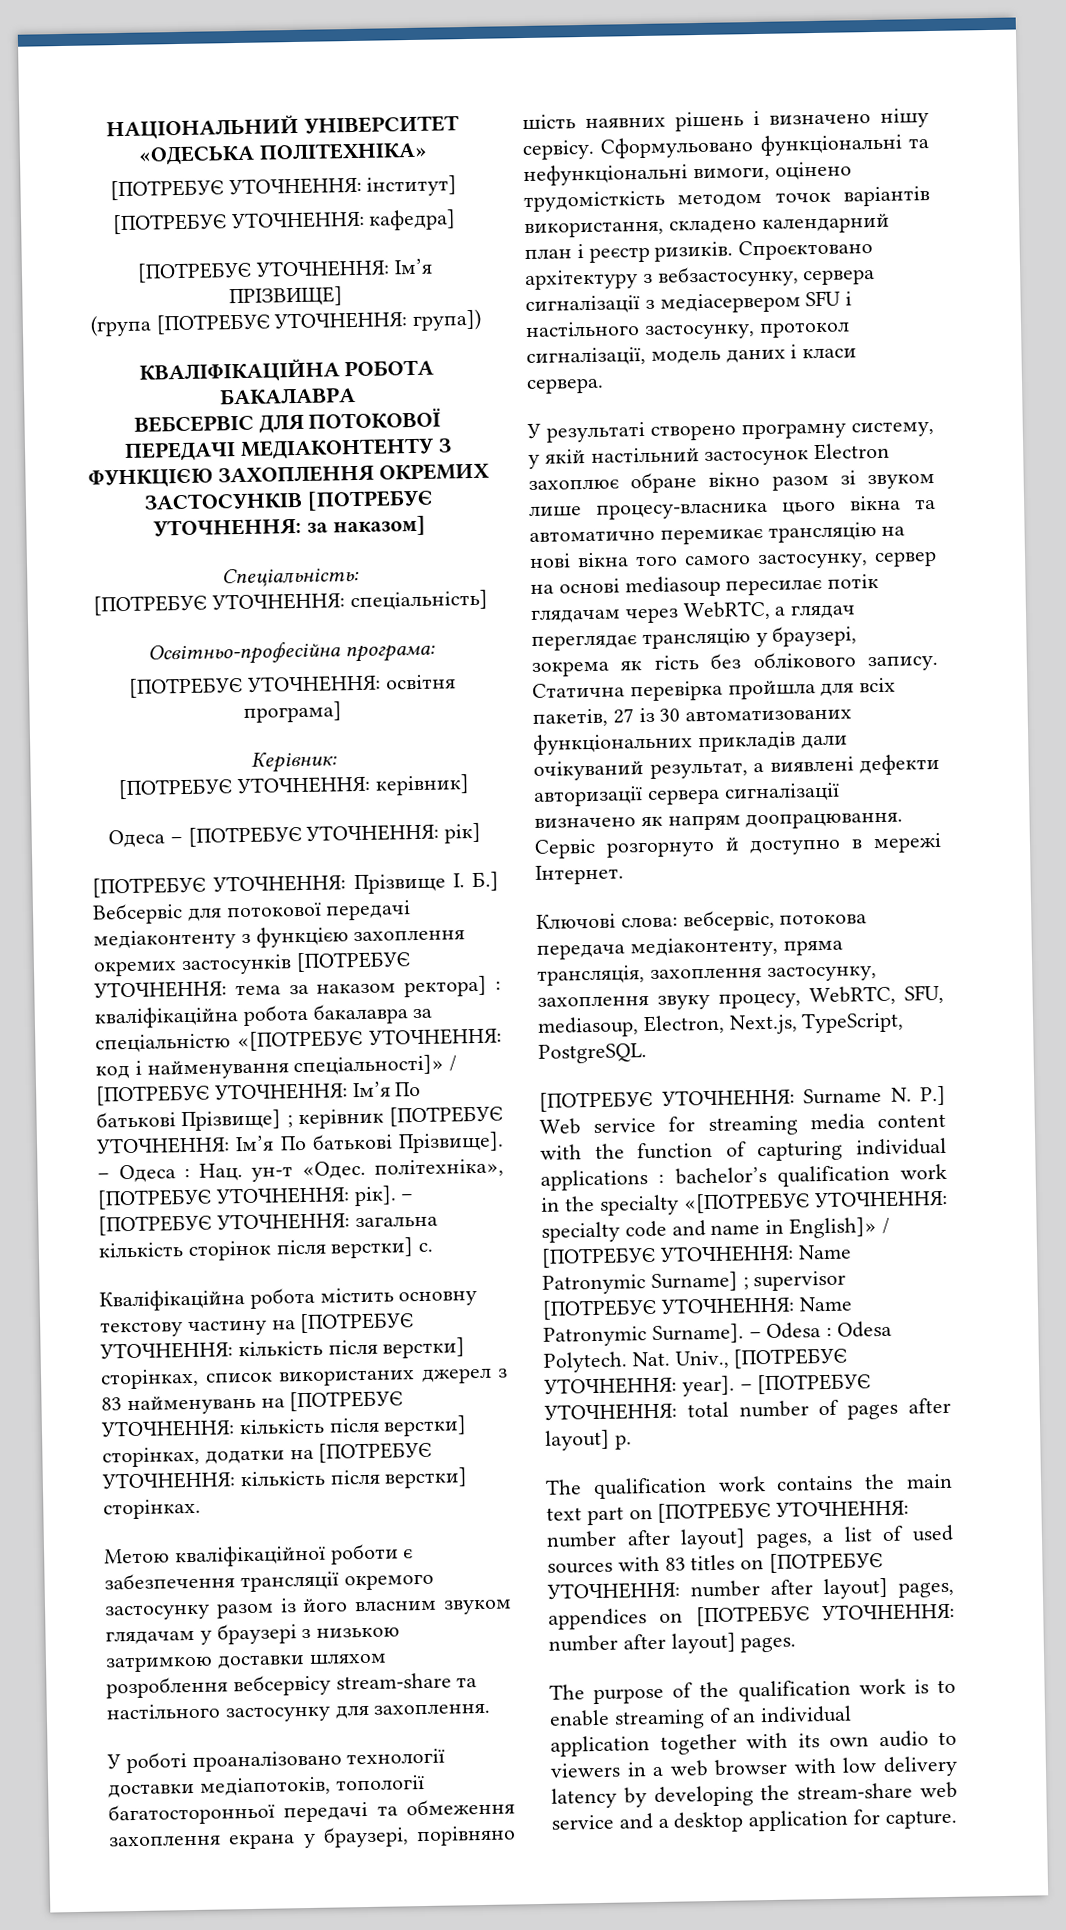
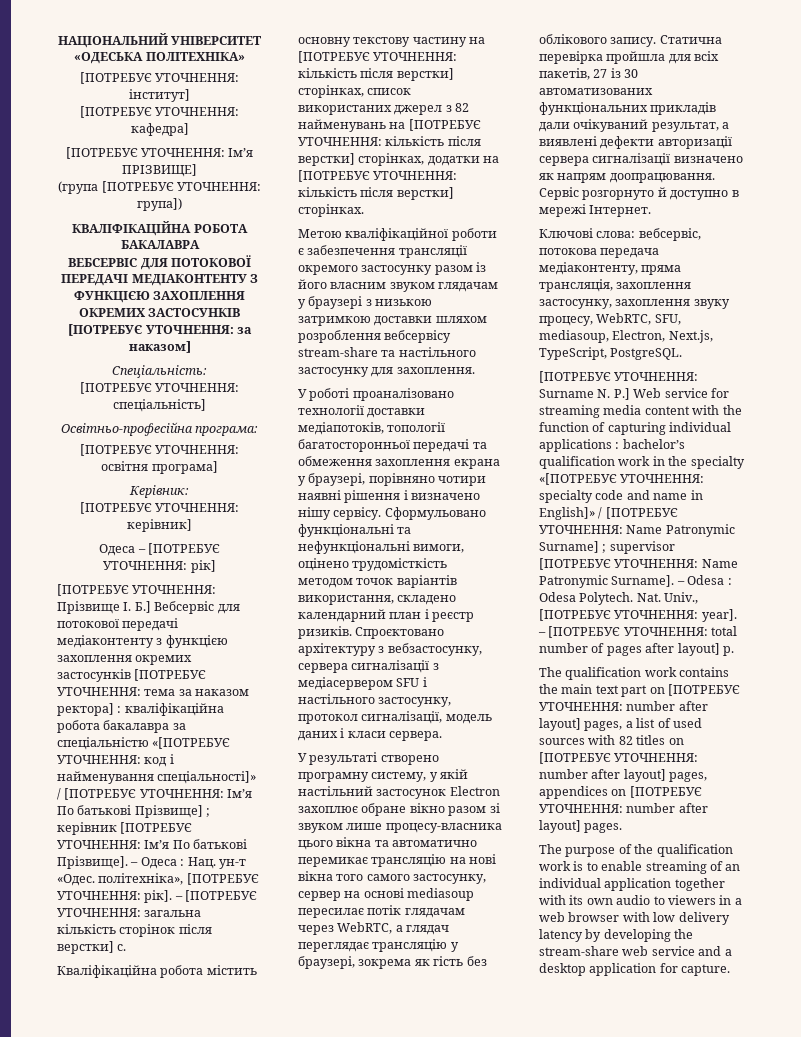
- Кваліфікаційна робота містить основну текстову частину на [ПОТРЕБУЄ УТОЧНЕННЯ: кількість після верстки] сторінках, список використаних джерел з 83 найменувань на [ПОТРЕБУЄ УТОЧНЕННЯ: кількість після верстки] сторінках, додатки на [ПОТРЕБУЄ УТОЧНЕННЯ: кількість після верстки] сторінках.
+ Кваліфікаційна робота містить основну текстову частину на [ПОТРЕБУЄ УТОЧНЕННЯ: кількість після верстки] сторінках, список використаних джерел з 82 найменувань на [ПОТРЕБУЄ УТОЧНЕННЯ: кількість після верстки] сторінках, додатки на [ПОТРЕБУЄ УТОЧНЕННЯ: кількість після верстки] сторінках.
- У роботі проаналізовано технології доставки медіапотоків, топології багатосторонньої передачі та обмеження захоплення екрана у браузері, порівняно шість наявних рішень і визначено нішу сервісу.
+ У роботі проаналізовано технології доставки медіапотоків, топології багатосторонньої передачі та обмеження захоплення екрана у браузері, порівняно чотири наявні рішення і визначено нішу сервісу.
- The qualification work contains the main text part on [ПОТРЕБУЄ УТОЧНЕННЯ: number after layout] pages, a list of used sources with 83 titles on [ПОТРЕБУЄ УТОЧНЕННЯ: number after layout] pages, appendices on [ПОТРЕБУЄ УТОЧНЕННЯ: number after layout] pages.
+ The qualification work contains the main text part on [ПОТРЕБУЄ УТОЧНЕННЯ: number after layout] pages, a list of used sources with 82 titles on [ПОТРЕБУЄ УТОЧНЕННЯ: number after layout] pages, appendices on [ПОТРЕБУЄ УТОЧНЕННЯ: number after layout] pages.

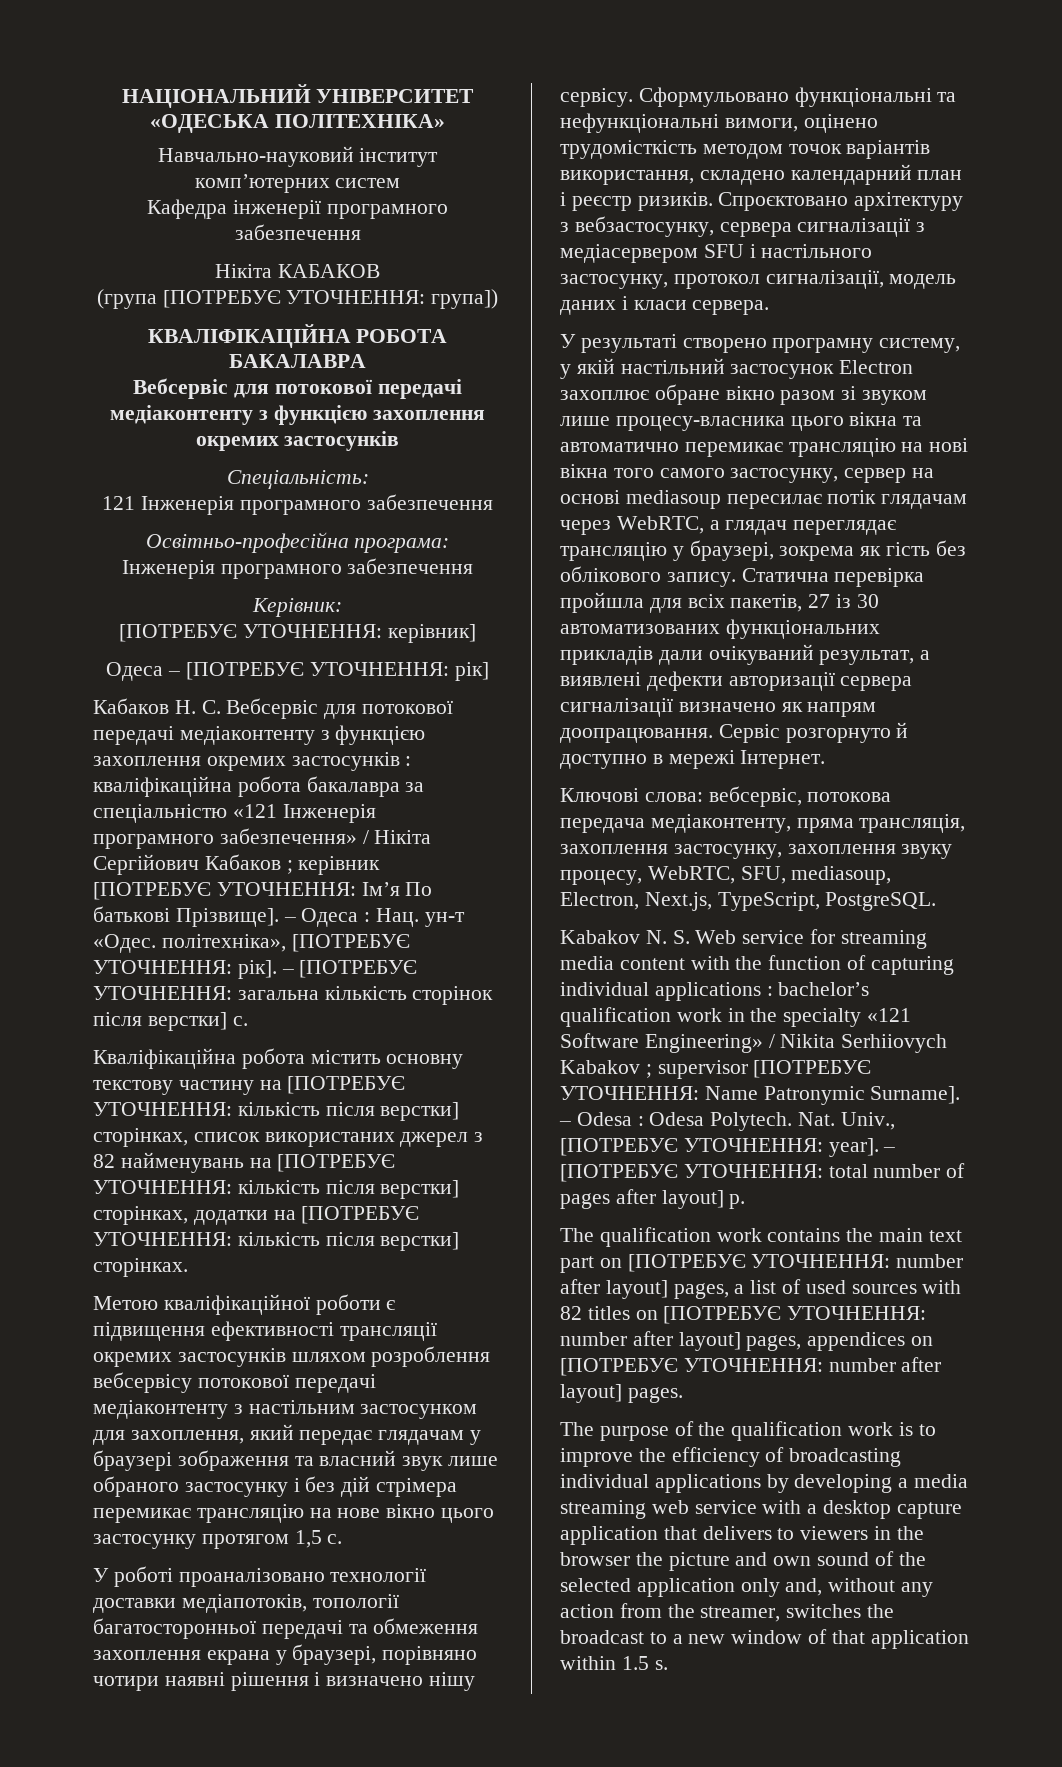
- [ПОТРЕБУЄ УТОЧНЕННЯ: інститут]
- [ПОТРЕБУЄ УТОЧНЕННЯ: кафедра]
- [ПОТРЕБУЄ УТОЧНЕННЯ: Ім’я ПРІЗВИЩЕ]
+ Навчально-науковий інститут комп’ютерних систем
+ Кафедра інженерії програмного забезпечення
+ Нікіта КАБАКОВ
  КВАЛІФІКАЦІЙНА РОБОТА БАКАЛАВРА
- ВЕБСЕРВІС ДЛЯ ПОТОКОВОЇ ПЕРЕДАЧІ МЕДІАКОНТЕНТУ З ФУНКЦІЄЮ ЗАХОПЛЕННЯ ОКРЕМИХ ЗАСТОСУНКІВ [ПОТРЕБУЄ УТОЧНЕННЯ: за наказом]
+ Вебсервіс для потокової передачі медіаконтенту з функцією захоплення окремих застосунків
  Спеціальність:
- [ПОТРЕБУЄ УТОЧНЕННЯ: спеціальність]
+ 121 Інженерія програмного забезпечення
  Освітньо-професійна програма:
- [ПОТРЕБУЄ УТОЧНЕННЯ: освітня програма]
+ Інженерія програмного забезпечення
- [ПОТРЕБУЄ УТОЧНЕННЯ: Прізвище І. Б.] Вебсервіс для потокової передачі медіаконтенту з функцією захоплення окремих застосунків [ПОТРЕБУЄ УТОЧНЕННЯ: тема за наказом ректора] : кваліфікаційна робота бакалавра за спеціальністю «[ПОТРЕБУЄ УТОЧНЕННЯ: код і найменування спеціальності]» / [ПОТРЕБУЄ УТОЧНЕННЯ: Ім’я По батькові Прізвище] ; керівник [ПОТРЕБУЄ УТОЧНЕННЯ: Ім’я По батькові Прізвище].
+ Кабаков Н. С. Вебсервіс для потокової передачі медіаконтенту з функцією захоплення окремих застосунків : кваліфікаційна робота бакалавра за спеціальністю «121 Інженерія програмного забезпечення» / Нікіта Сергійович Кабаков ; керівник [ПОТРЕБУЄ УТОЧНЕННЯ: Ім’я По батькові Прізвище].
- Метою кваліфікаційної роботи є забезпечення трансляції окремого застосунку разом із його власним звуком глядачам у браузері з низькою затримкою доставки шляхом розроблення вебсервісу stream-share та настільного застосунку для захоплення.
+ Метою кваліфікаційної роботи є підвищення ефективності трансляції окремих застосунків шляхом розроблення вебсервісу потокової передачі медіаконтенту з настільним застосунком для захоплення, який передає глядачам у браузері зображення та власний звук лише обраного застосунку і без дій стрімера перемикає трансляцію на нове вікно цього застосунку протягом 1,5 с.
- [ПОТРЕБУЄ УТОЧНЕННЯ: Surname N. P.] Web service for streaming media content with the function of capturing individual applications : bachelor’s qualification work in the specialty «[ПОТРЕБУЄ УТОЧНЕННЯ: specialty code and name in English]» / [ПОТРЕБУЄ УТОЧНЕННЯ: Name Patronymic Surname] ; supervisor [ПОТРЕБУЄ УТОЧНЕННЯ: Name Patronymic Surname].
+ Kabakov N. S. Web service for streaming media content with the function of capturing individual applications : bachelor’s qualification work in the specialty «121 Software Engineering» / Nikita Serhiiovych Kabakov ; supervisor [ПОТРЕБУЄ УТОЧНЕННЯ: Name Patronymic Surname].
- The purpose of the qualification work is to enable streaming of an individual application together with its own audio to viewers in a web browser with low delivery latency by developing the stream-share web service and a desktop application for capture.
+ The purpose of the qualification work is to improve the efficiency of broadcasting individual applications by developing a media streaming web service with a desktop capture application that delivers to viewers in the browser the picture and own sound of the selected application only and, without any action from the streamer, switches the broadcast to a new window of that application within 1.5 s.

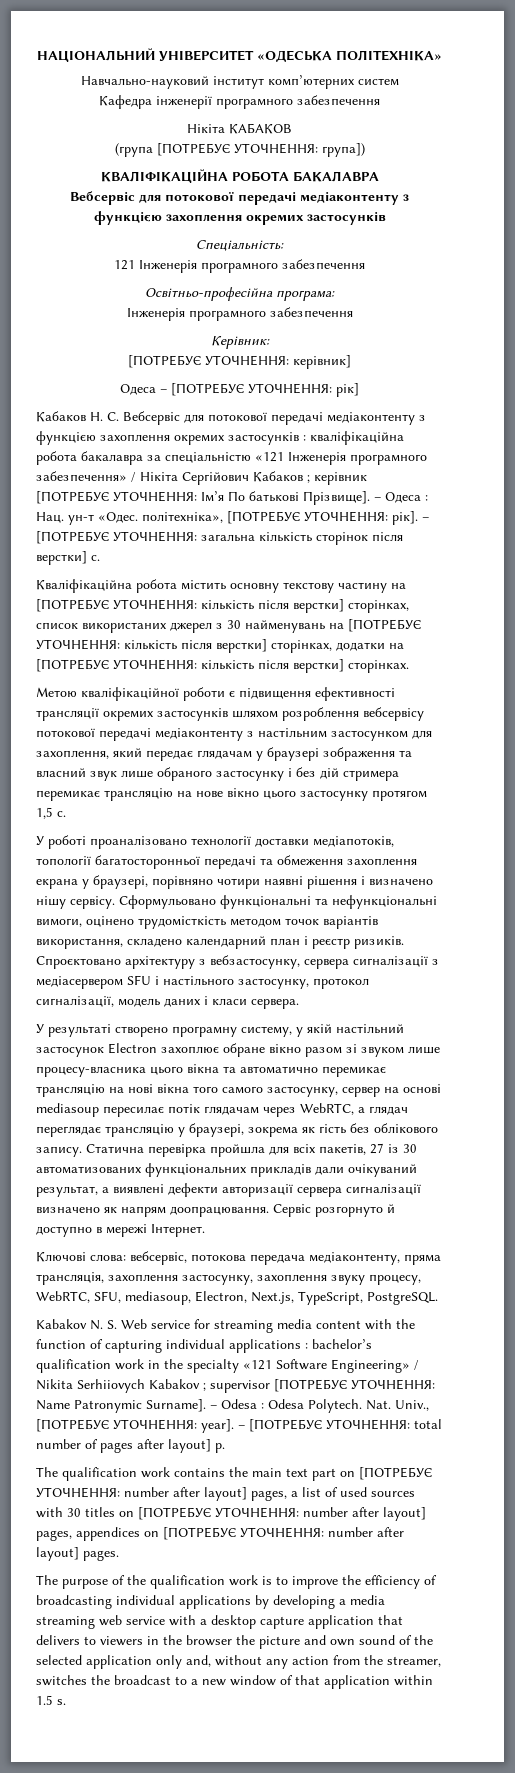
- Кваліфікаційна робота містить основну текстову частину на [ПОТРЕБУЄ УТОЧНЕННЯ: кількість після верстки] сторінках, список використаних джерел з 82 найменувань на [ПОТРЕБУЄ УТОЧНЕННЯ: кількість після верстки] сторінках, додатки на [ПОТРЕБУЄ УТОЧНЕННЯ: кількість після верстки] сторінках.
+ Кваліфікаційна робота містить основну текстову частину на [ПОТРЕБУЄ УТОЧНЕННЯ: кількість після верстки] сторінках, список використаних джерел з 30 найменувань на [ПОТРЕБУЄ УТОЧНЕННЯ: кількість після верстки] сторінках, додатки на [ПОТРЕБУЄ УТОЧНЕННЯ: кількість після верстки] сторінках.
- Метою кваліфікаційної роботи є підвищення ефективності трансляції окремих застосунків шляхом розроблення вебсервісу потокової передачі медіаконтенту з настільним застосунком для захоплення, який передає глядачам у браузері зображення та власний звук лише обраного застосунку і без дій стрімера перемикає трансляцію на нове вікно цього застосунку протягом 1,5 с.
+ Метою кваліфікаційної роботи є підвищення ефективності трансляції окремих застосунків шляхом розроблення вебсервісу потокової передачі медіаконтенту з настільним застосунком для захоплення, який передає глядачам у браузері зображення та власний звук лише обраного застосунку і без дій стримера перемикає трансляцію на нове вікно цього застосунку протягом 1,5 с.
- The qualification work contains the main text part on [ПОТРЕБУЄ УТОЧНЕННЯ: number after layout] pages, a list of used sources with 82 titles on [ПОТРЕБУЄ УТОЧНЕННЯ: number after layout] pages, appendices on [ПОТРЕБУЄ УТОЧНЕННЯ: number after layout] pages.
+ The qualification work contains the main text part on [ПОТРЕБУЄ УТОЧНЕННЯ: number after layout] pages, a list of used sources with 30 titles on [ПОТРЕБУЄ УТОЧНЕННЯ: number after layout] pages, appendices on [ПОТРЕБУЄ УТОЧНЕННЯ: number after layout] pages.

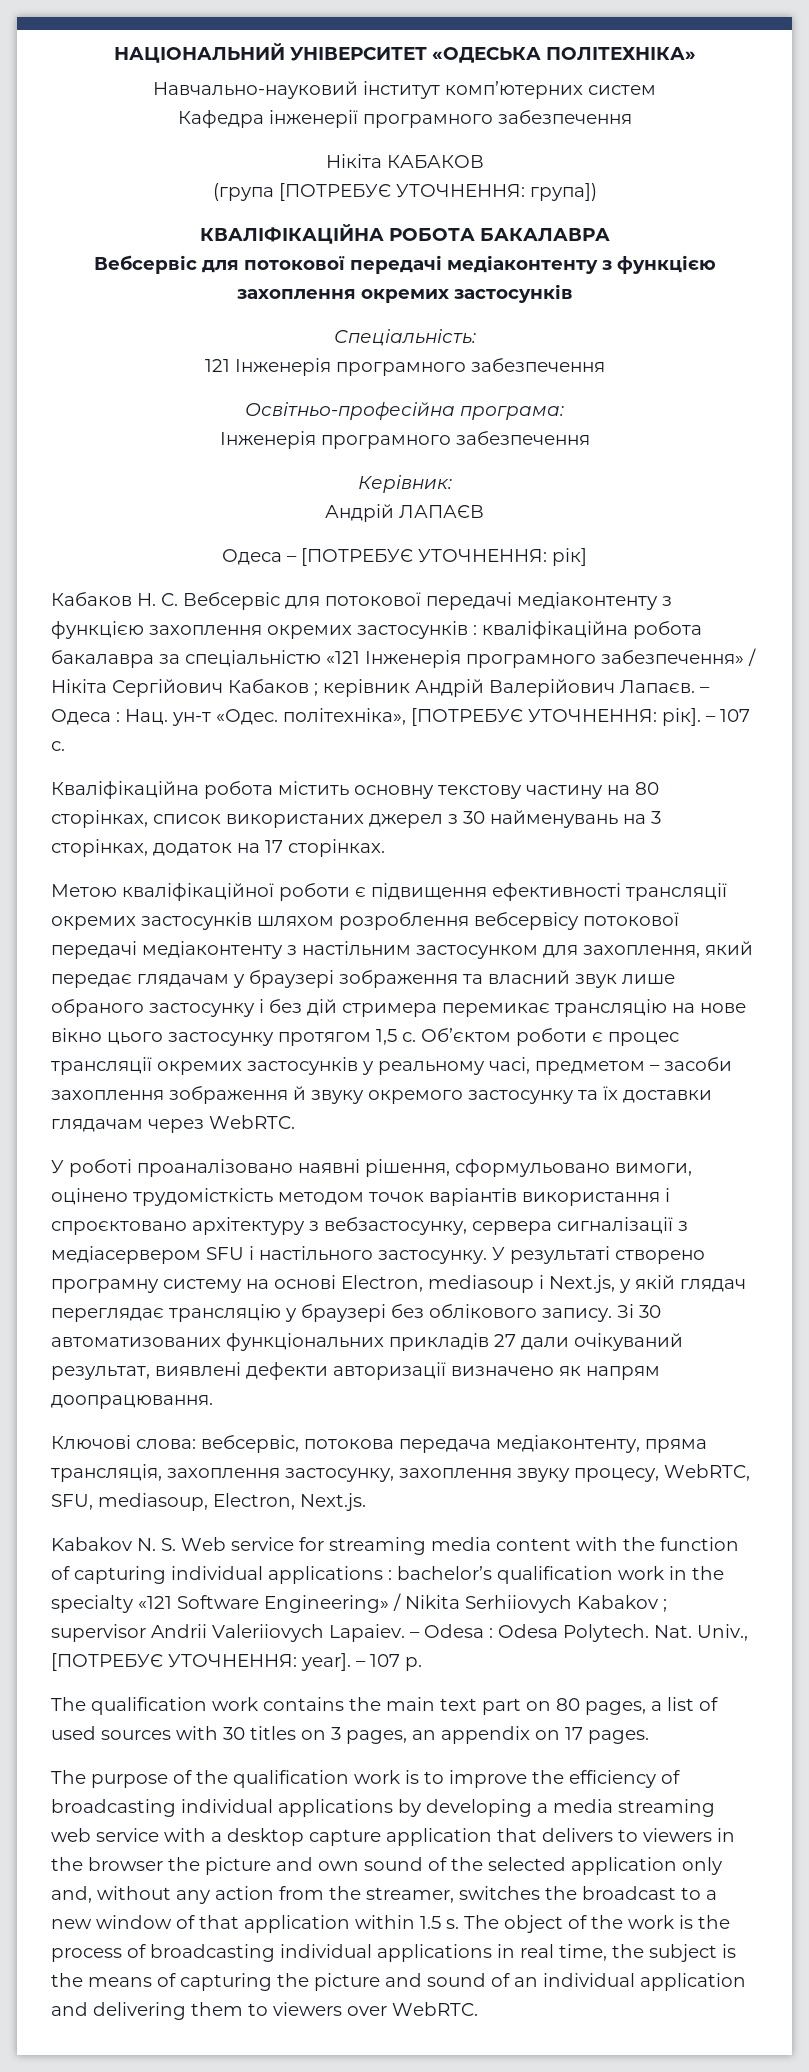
- [ПОТРЕБУЄ УТОЧНЕННЯ: керівник]
+ Андрій ЛАПАЄВ
- Кабаков Н. С. Вебсервіс для потокової передачі медіаконтенту з функцією захоплення окремих застосунків : кваліфікаційна робота бакалавра за спеціальністю «121 Інженерія програмного забезпечення» / Нікіта Сергійович Кабаков ; керівник [ПОТРЕБУЄ УТОЧНЕННЯ: Ім’я По батькові Прізвище].
+ Кабаков Н. С. Вебсервіс для потокової передачі медіаконтенту з функцією захоплення окремих застосунків : кваліфікаційна робота бакалавра за спеціальністю «121 Інженерія програмного забезпечення» / Нікіта Сергійович Кабаков ; керівник Андрій Валерійович Лапаєв.
- – [ПОТРЕБУЄ УТОЧНЕННЯ: загальна кількість сторінок після верстки] с.
+ – 107 с.
- Кваліфікаційна робота містить основну текстову частину на [ПОТРЕБУЄ УТОЧНЕННЯ: кількість після верстки] сторінках, список використаних джерел з 30 найменувань на [ПОТРЕБУЄ УТОЧНЕННЯ: кількість після верстки] сторінках, додатки на [ПОТРЕБУЄ УТОЧНЕННЯ: кількість після верстки] сторінках.
+ Кваліфікаційна робота містить основну текстову частину на 80 сторінках, список використаних джерел з 30 найменувань на 3 сторінках, додаток на 17 сторінках.
- Метою кваліфікаційної роботи є підвищення ефективності трансляції окремих застосунків шляхом розроблення вебсервісу потокової передачі медіаконтенту з настільним застосунком для захоплення, який передає глядачам у браузері зображення та власний звук лише обраного застосунку і без дій стримера перемикає трансляцію на нове вікно цього застосунку протягом 1,5 с.
- У роботі проаналізовано технології доставки медіапотоків, топології багатосторонньої передачі та обмеження захоплення екрана у браузері, порівняно чотири наявні рішення і визначено нішу сервісу. Сформульовано функціональні та нефункціональні вимоги, оцінено трудомісткість методом точок варіантів використання, складено календарний план і реєстр ризиків. Спроєктовано архітектуру з вебзастосунку, сервера сигналізації з медіасервером SFU і настільного застосунку, протокол сигналізації, модель даних і класи сервера.
- У результаті створено програмну систему, у якій настільний застосунок Electron захоплює обране вікно разом зі звуком лише процесу-власника цього вікна та автоматично перемикає трансляцію на нові вікна того самого застосунку, сервер на основі mediasoup пересилає потік глядачам через WebRTC, а глядач переглядає трансляцію у браузері, зокрема як гість без облікового запису. Статична перевірка пройшла для всіх пакетів, 27 із 30 автоматизованих функціональних прикладів дали очікуваний результат, а виявлені дефекти авторизації сервера сигналізації визначено як напрям доопрацювання. Сервіс розгорнуто й доступно в мережі Інтернет.
+ Метою кваліфікаційної роботи є підвищення ефективності трансляції окремих застосунків шляхом розроблення вебсервісу потокової передачі медіаконтенту з настільним застосунком для захоплення, який передає глядачам у браузері зображення та власний звук лише обраного застосунку і без дій стримера перемикає трансляцію на нове вікно цього застосунку протягом 1,5 с. Об’єктом роботи є процес трансляції окремих застосунків у реальному часі, предметом – засоби захоплення зображення й звуку окремого застосунку та їх доставки глядачам через WebRTC.
+ У роботі проаналізовано наявні рішення, сформульовано вимоги, оцінено трудомісткість методом точок варіантів використання і спроєктовано архітектуру з вебзастосунку, сервера сигналізації з медіасервером SFU і настільного застосунку. У результаті створено програмну систему на основі Electron, mediasoup і Next.js, у якій глядач переглядає трансляцію у браузері без облікового запису. Зі 30 автоматизованих функціональних прикладів 27 дали очікуваний результат, виявлені дефекти авторизації визначено як напрям доопрацювання.
- Ключові слова: вебсервіс, потокова передача медіаконтенту, пряма трансляція, захоплення застосунку, захоплення звуку процесу, WebRTC, SFU, mediasoup, Electron, Next.js, TypeScript, PostgreSQL.
+ Ключові слова: вебсервіс, потокова передача медіаконтенту, пряма трансляція, захоплення застосунку, захоплення звуку процесу, WebRTC, SFU, mediasoup, Electron, Next.js.
- Kabakov N. S. Web service for streaming media content with the function of capturing individual applications : bachelor’s qualification work in the specialty «121 Software Engineering» / Nikita Serhiiovych Kabakov ; supervisor [ПОТРЕБУЄ УТОЧНЕННЯ: Name Patronymic Surname].
+ Kabakov N. S. Web service for streaming media content with the function of capturing individual applications : bachelor’s qualification work in the specialty «121 Software Engineering» / Nikita Serhiiovych Kabakov ; supervisor Andrii Valeriiovych Lapaiev.
- – [ПОТРЕБУЄ УТОЧНЕННЯ: total number of pages after layout] p.
+ – 107 p.
- The qualification work contains the main text part on [ПОТРЕБУЄ УТОЧНЕННЯ: number after layout] pages, a list of used sources with 30 titles on [ПОТРЕБУЄ УТОЧНЕННЯ: number after layout] pages, appendices on [ПОТРЕБУЄ УТОЧНЕННЯ: number after layout] pages.
+ The qualification work contains the main text part on 80 pages, a list of used sources with 30 titles on 3 pages, an appendix on 17 pages.
+ The object of the work is the process of broadcasting individual applications in real time, the subject is the means of capturing the picture and sound of an individual application and delivering them to viewers over WebRTC.

